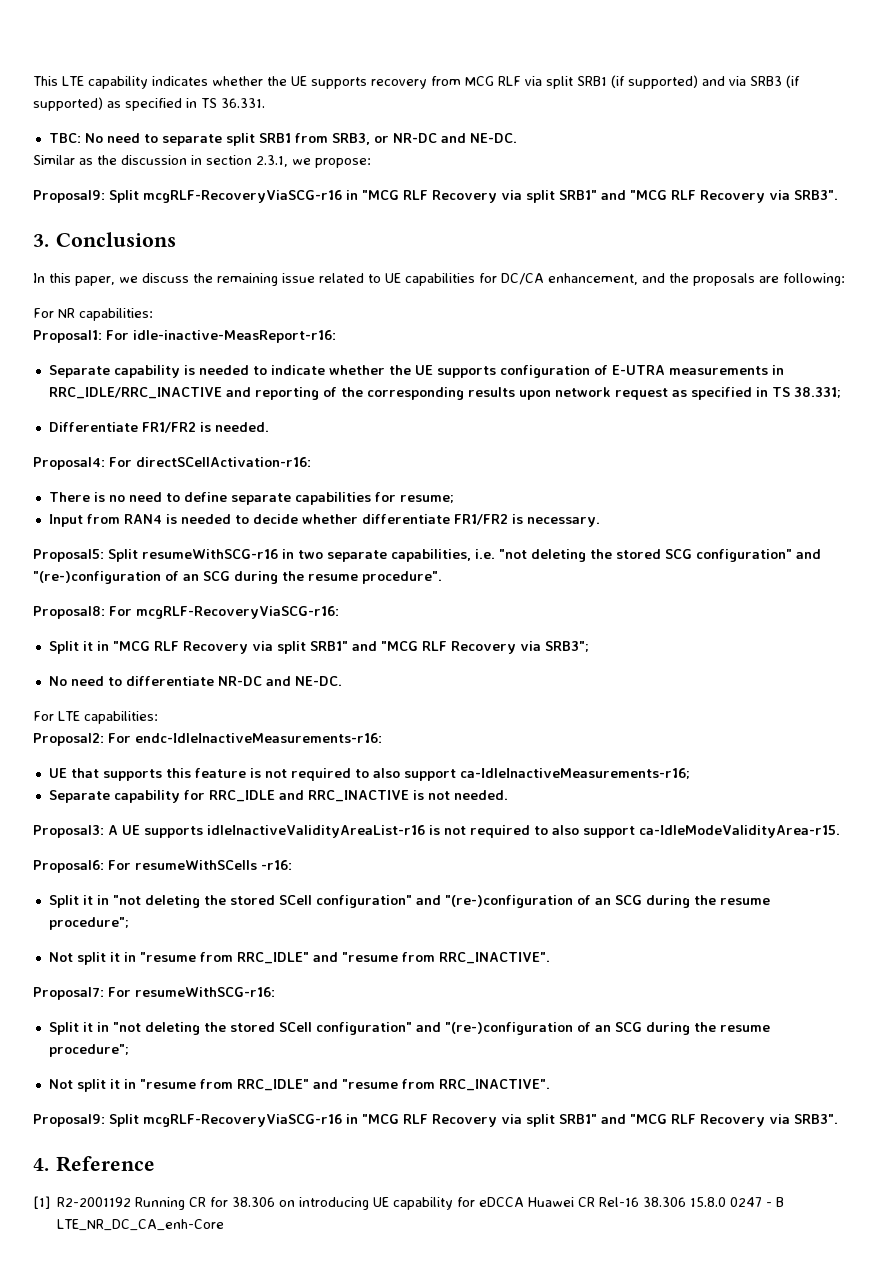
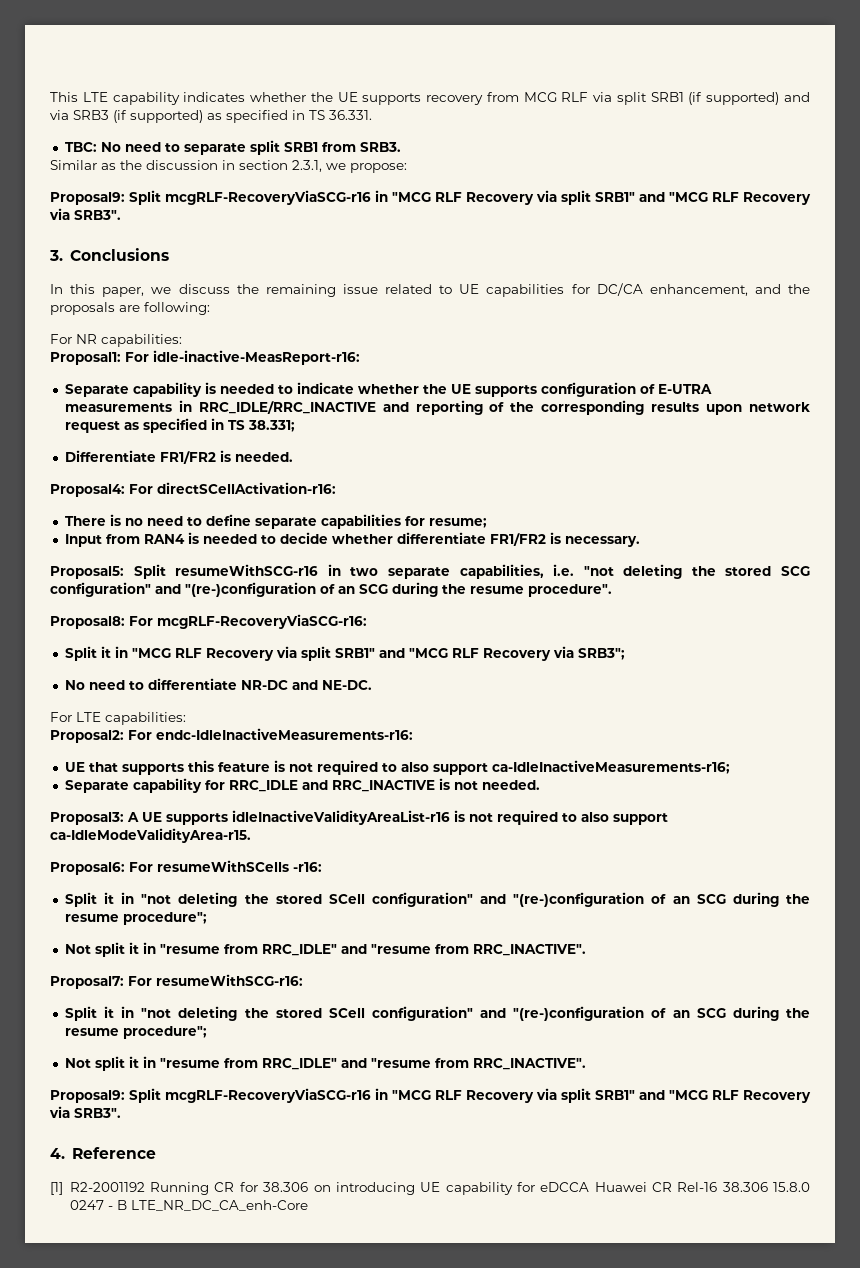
- TBC: No need to separate split SRB1 from SRB3, or NR-DC and NE-DC.
+ TBC: No need to separate split SRB1 from SRB3.

